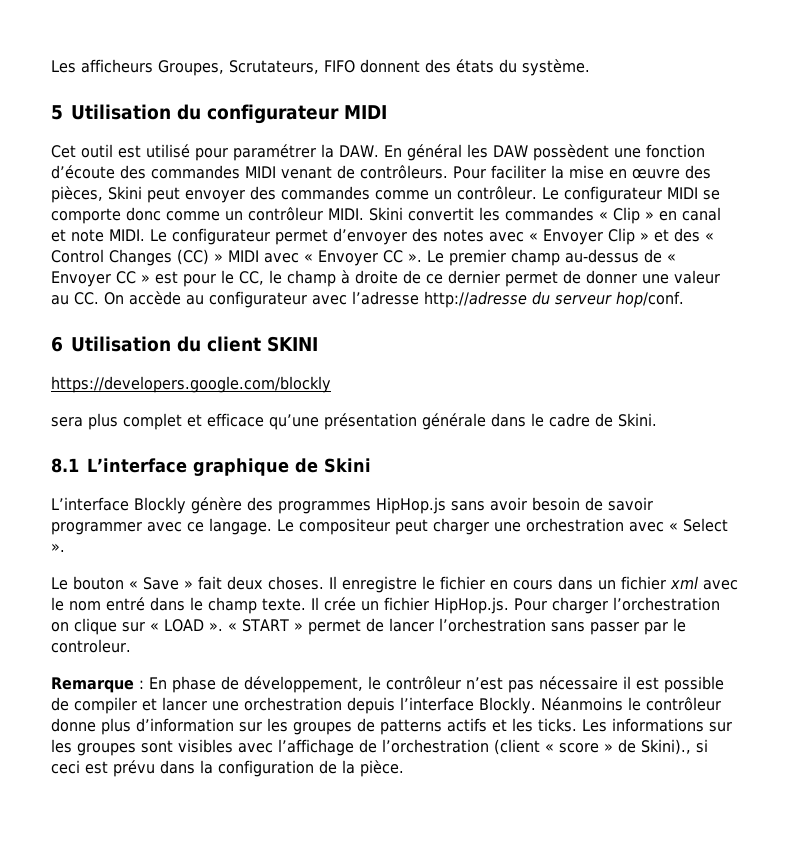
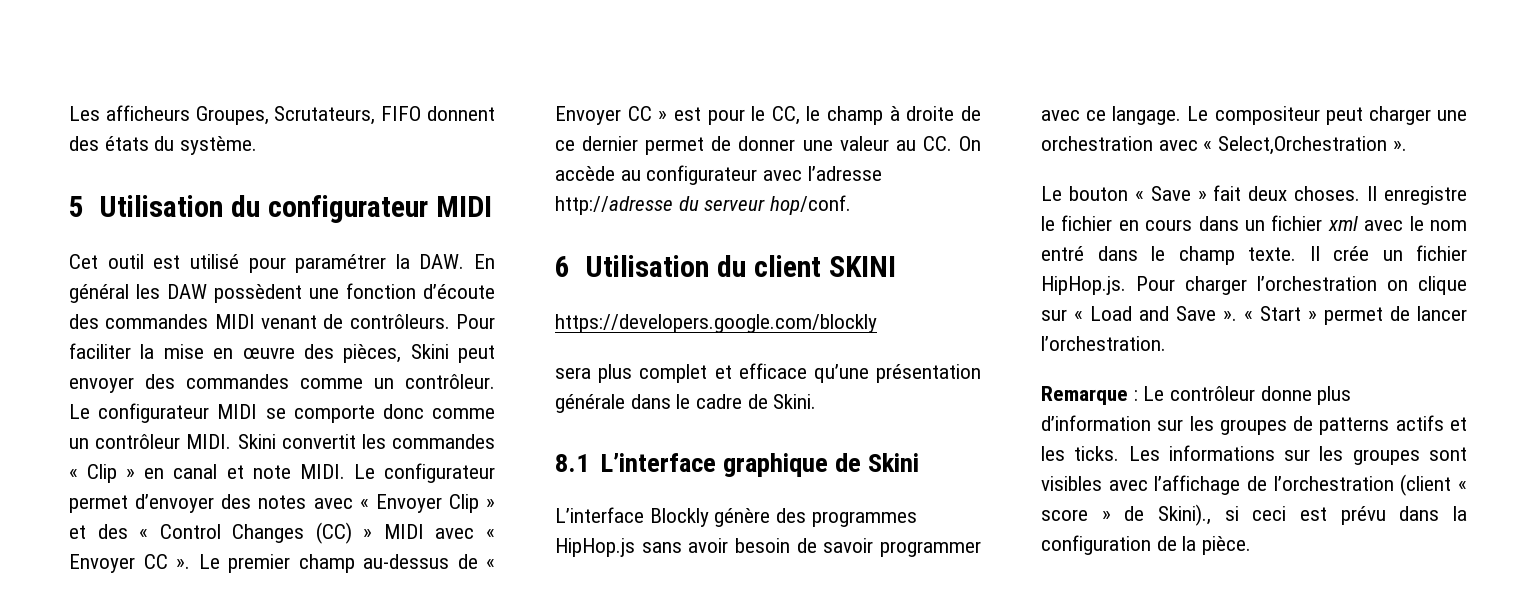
- Le compositeur peut charger une orchestration avec « Select ».
+ Le compositeur peut charger une orchestration avec « Select,Orchestration ».
- Il crée un fichier HipHop.js. Pour charger l’orchestration on clique sur « LOAD ».
+ Il crée un fichier HipHop.js. Pour charger l’orchestration on clique sur « Load and Save ».
- « START » permet de lancer l’orchestration sans passer par le controleur.
- Remarque : En phase de développement, le contrôleur n’est pas nécessaire il est possible de compiler et lancer une orchestration depuis l’interface Blockly. Néanmoins le contrôleur donne plus d’information sur les groupes de patterns actifs et les ticks.
+ « Start » permet de lancer l’orchestration.
+ Remarque : Le contrôleur donne plus d’information sur les groupes de patterns actifs et les ticks.

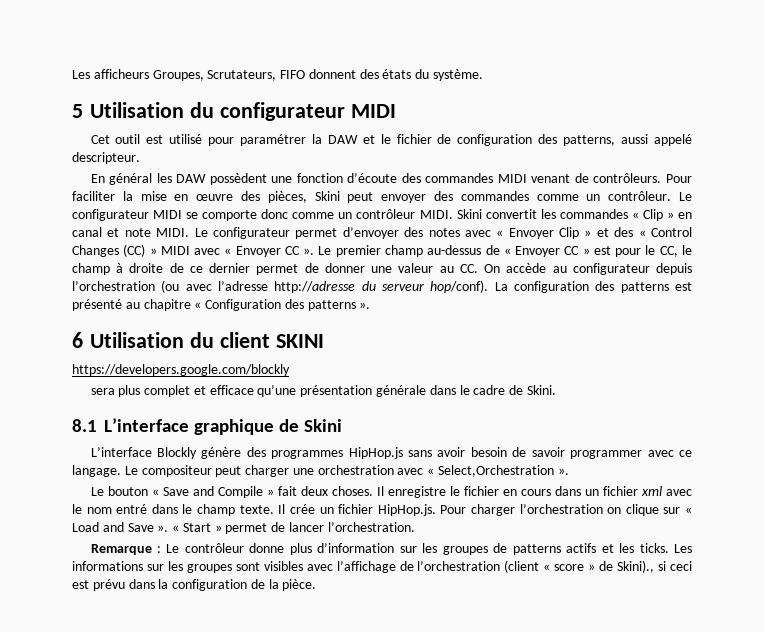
- Cet outil est utilisé pour paramétrer la DAW. En général les DAW possèdent une fonction d’écoute des commandes MIDI venant de contrôleurs.
+ Cet outil est utilisé pour paramétrer la DAW et le fichier de configuration des patterns, aussi appelé descripteur.
+ En général les DAW possèdent une fonction d’écoute des commandes MIDI venant de contrôleurs.
- Le premier champ au-dessus de « Envoyer CC » est pour le CC, le champ à droite de ce dernier permet de donner une valeur au CC. On accède au configurateur avec l’adresse http://adresse du serveur hop/conf.
+ Le premier champ au-dessus de « Envoyer CC » est pour le CC, le champ à droite de ce dernier permet de donner une valeur au CC. On accède au configurateur depuis l’orchestration (ou avec l’adresse http://adresse du serveur hop/conf). La configuration des patterns est présenté au chapitre « Configuration des patterns ».
- Le bouton « Save » fait deux choses.
+ Le bouton « Save and Compile » fait deux choses.

